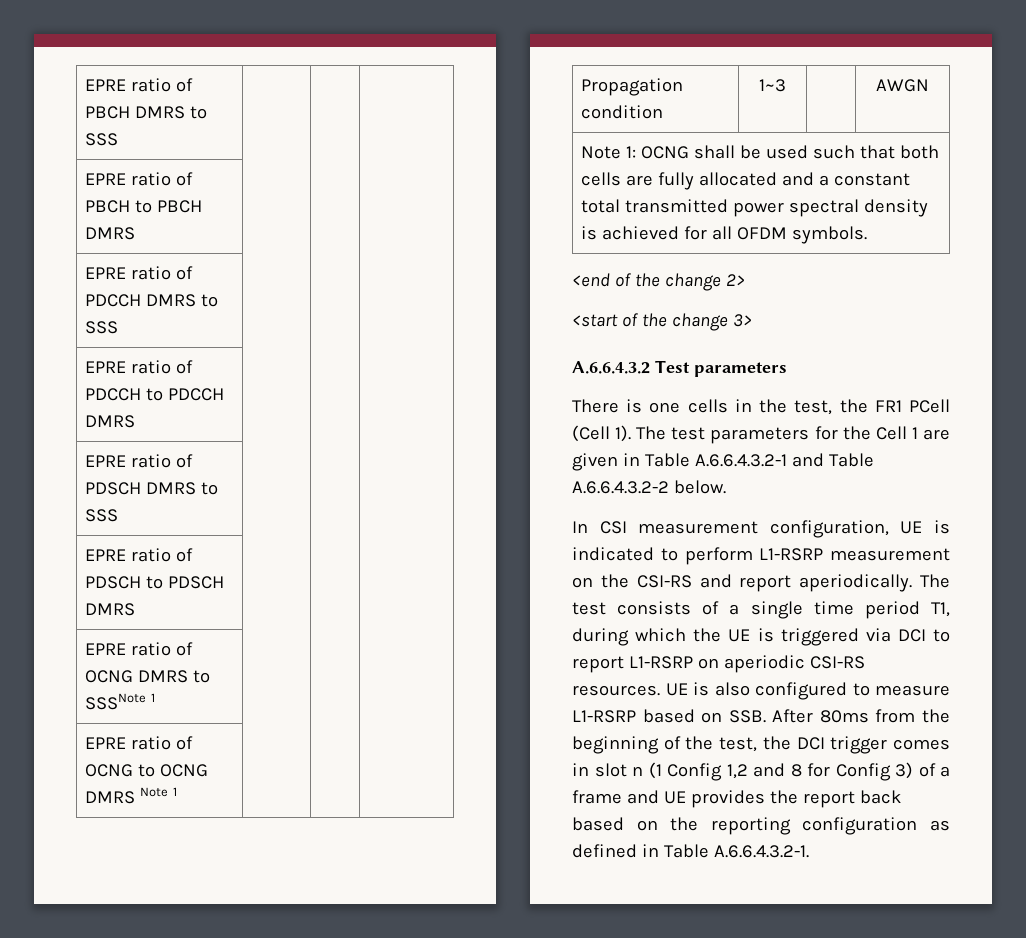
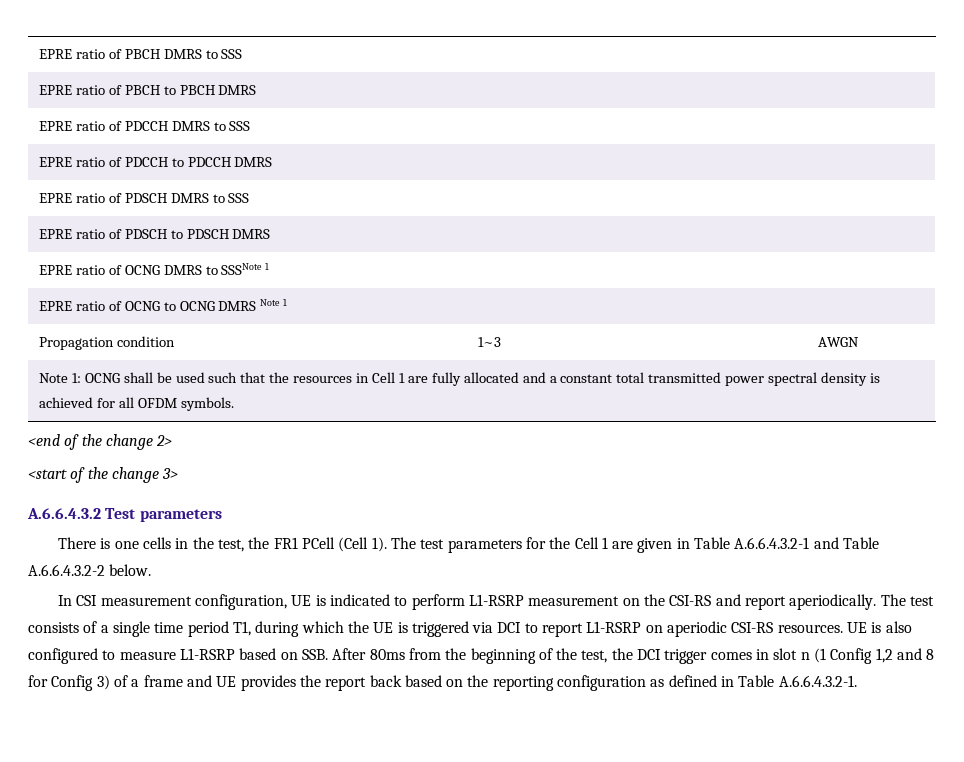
- Note 1: OCNG shall be used such that both cells are fully allocated and a constant total transmitted power spectral density is achieved for all OFDM symbols.
+ Note 1: OCNG shall be used such that the resources in Cell 1 are fully allocated and a constant total transmitted power spectral density is achieved for all OFDM symbols.

